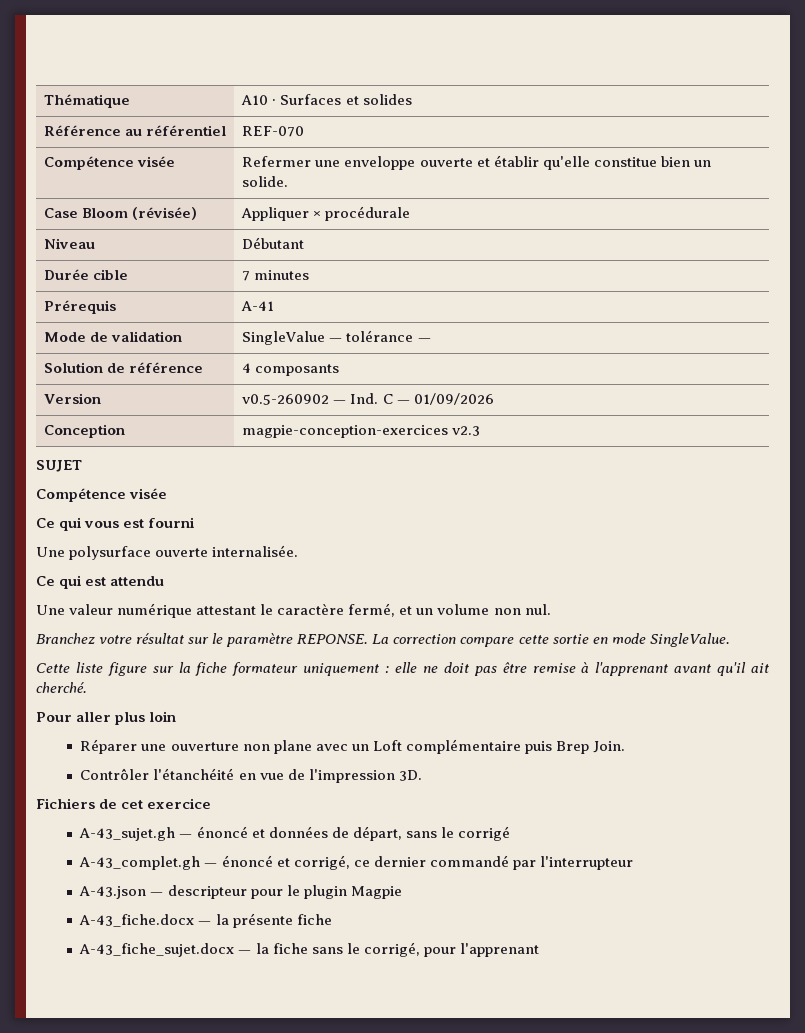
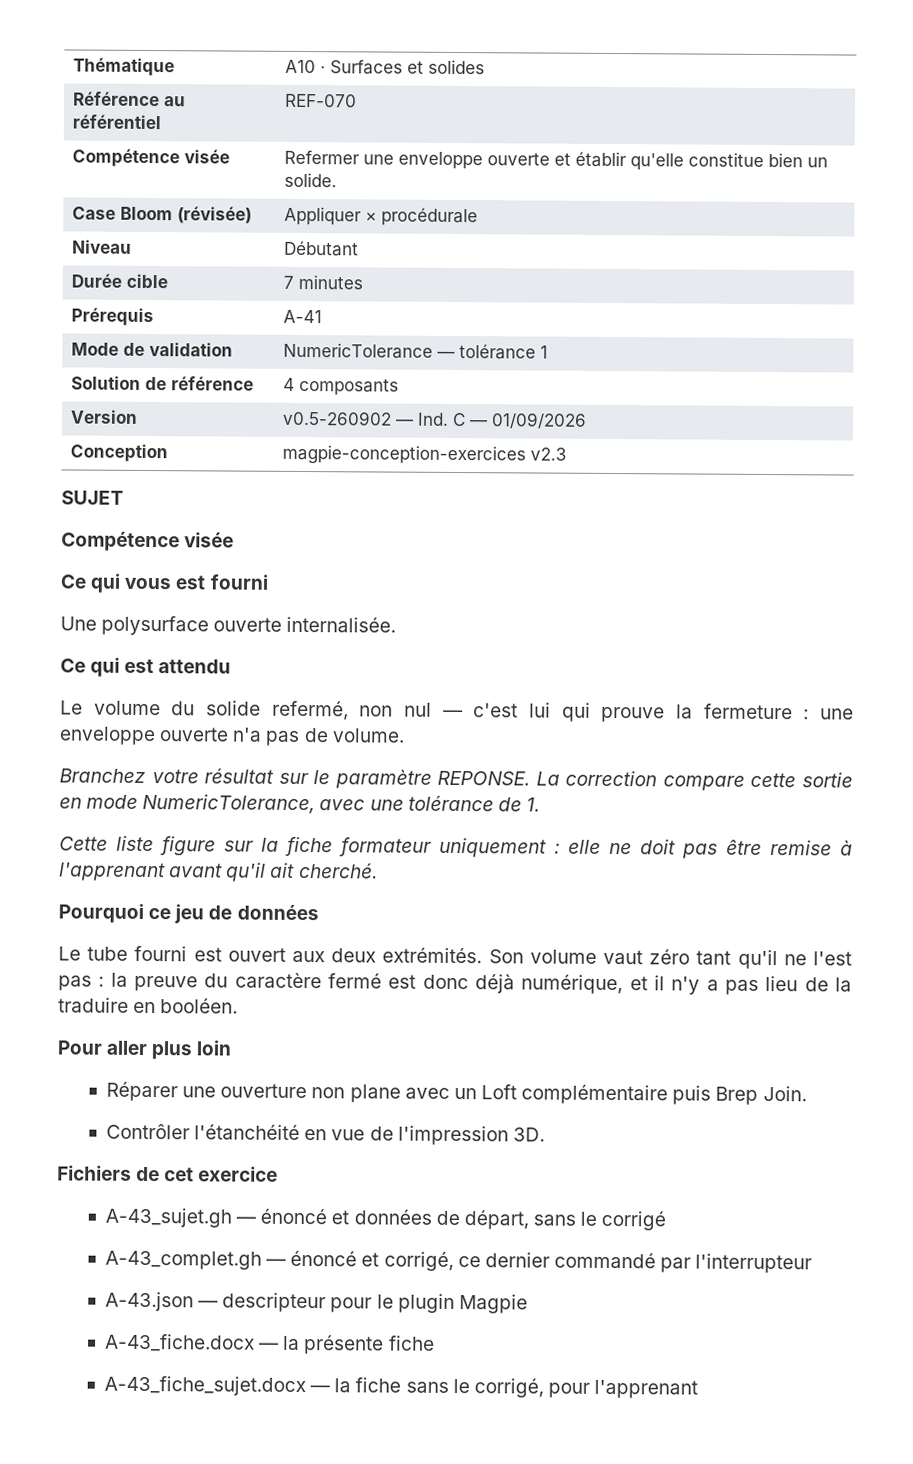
- Mode de validation | SingleValue — tolérance —
+ Mode de validation | NumericTolerance — tolérance 1
- Une valeur numérique attestant le caractère fermé, et un volume non nul.
+ Le volume du solide refermé, non nul — c'est lui qui prouve la fermeture : une enveloppe ouverte n'a pas de volume.
- La correction compare cette sortie en mode SingleValue.
+ La correction compare cette sortie en mode NumericTolerance, avec une tolérance de 1.
+ Pourquoi ce jeu de données
+ Le tube fourni est ouvert aux deux extrémités. Son volume vaut zéro tant qu'il ne l'est pas : la preuve du caractère fermé est donc déjà numérique, et il n'y a pas lieu de la traduire en booléen.

